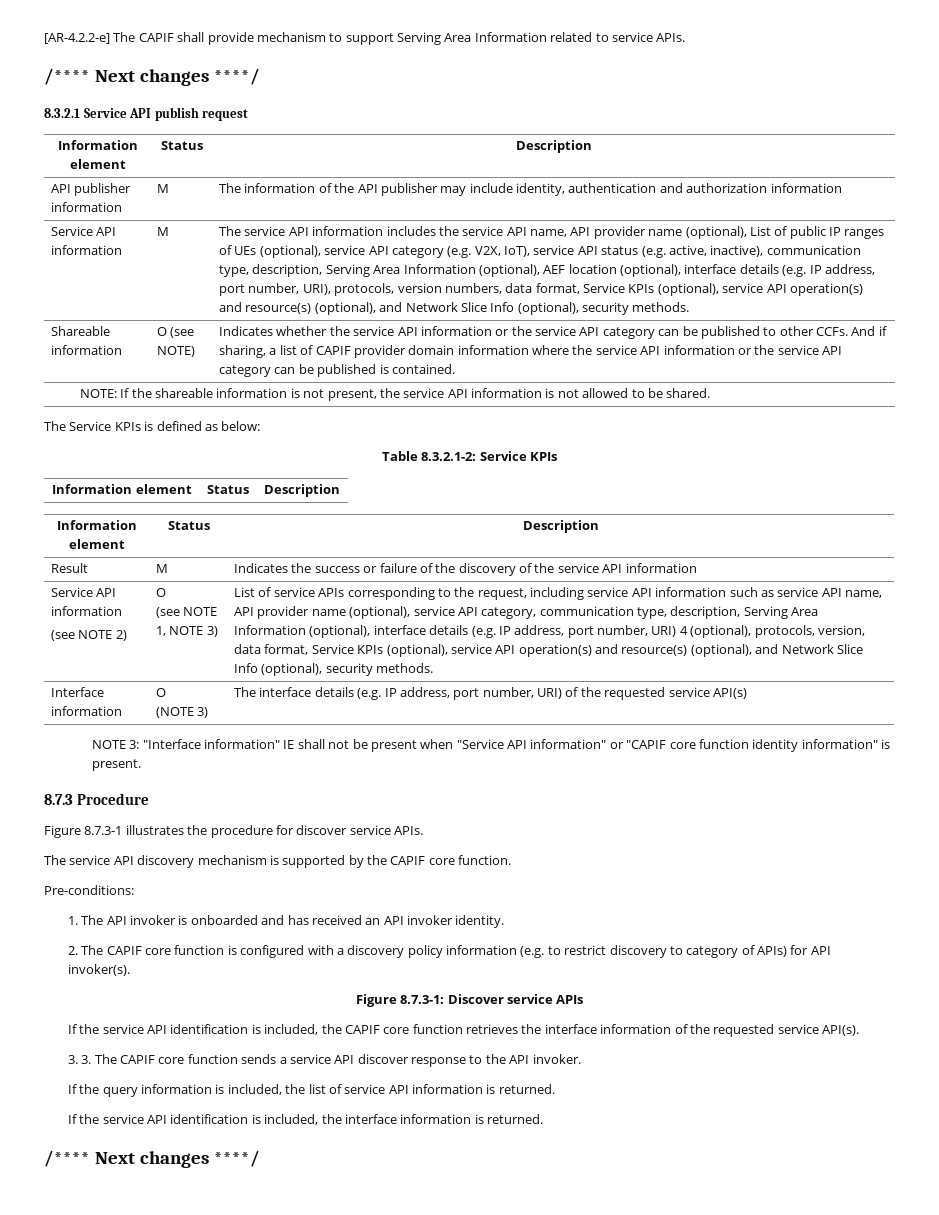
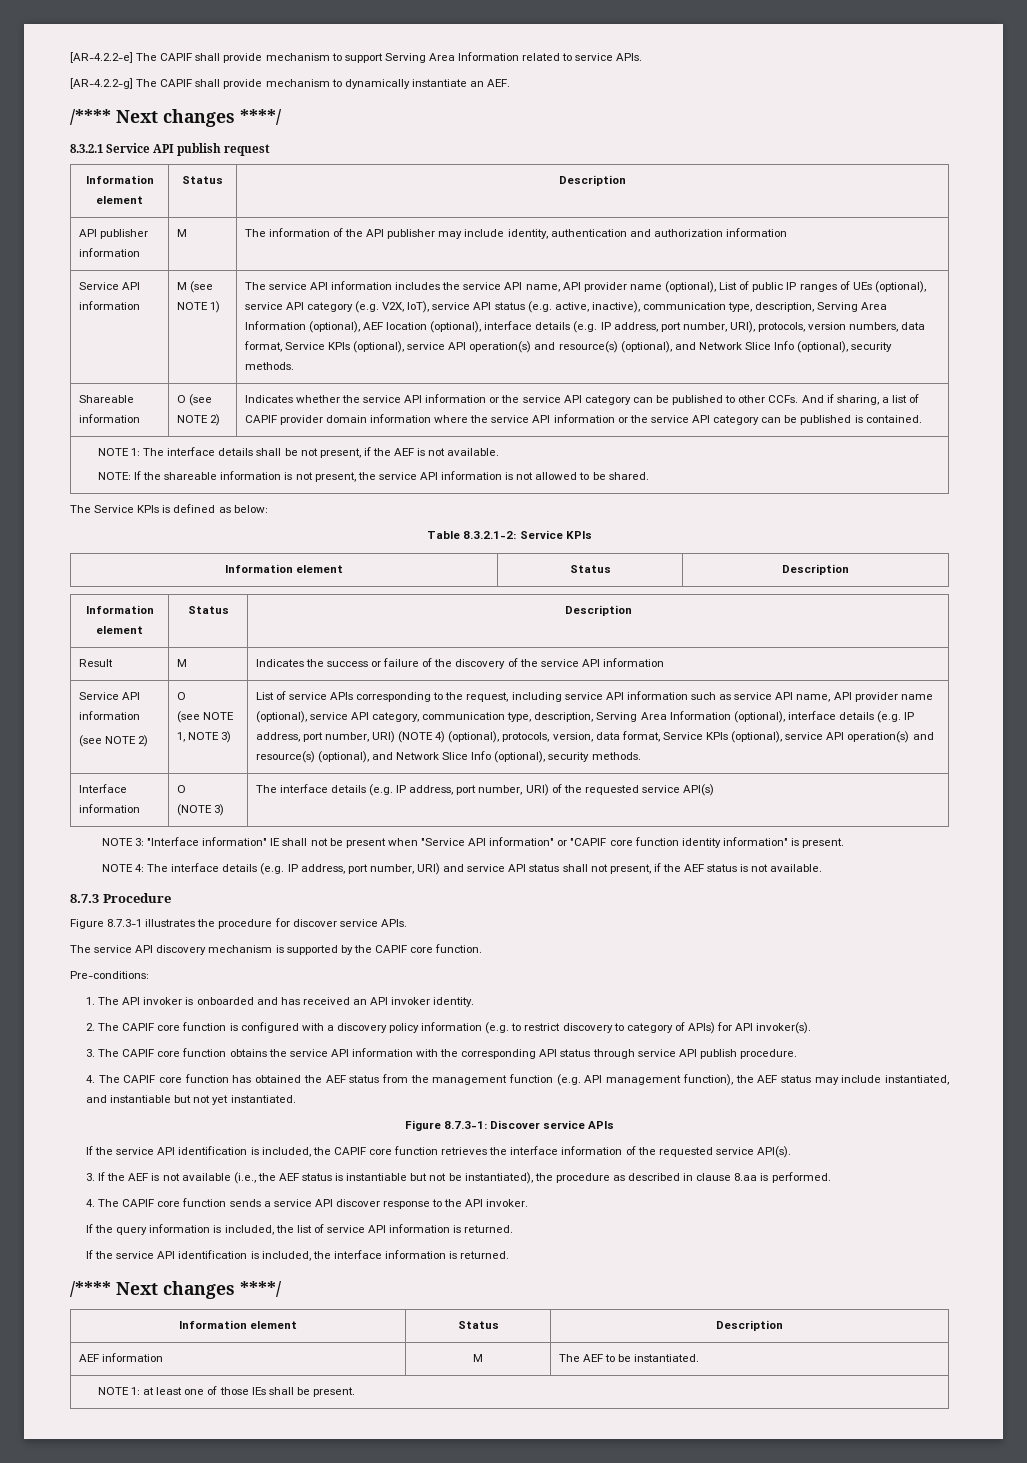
+ [AR-4.2.2-g] The CAPIF shall provide mechanism to dynamically instantiate an AEF.
- Service API information | M
+ Service API information | M (see NOTE 1)
- O (see NOTE)
+ O (see NOTE 2)
+ NOTE 1: The interface details shall be not present, if the AEF is not available.
- List of service APIs corresponding to the request, including service API information such as service API name, API provider name (optional), service API category, communication type, description, Serving Area Information (optional), interface details (e.g. IP address, port number, URI) 4 (optional), protocols, version, data format, Service KPIs (optional), service API operation(s) and resource(s) (optional), and Network Slice Info (optional), security methods.
+ List of service APIs corresponding to the request, including service API information such as service API name, API provider name (optional), service API category, communication type, description, Serving Area Information (optional), interface details (e.g. IP address, port number, URI) (NOTE 4) (optional), protocols, version, data format, Service KPIs (optional), service API operation(s) and resource(s) (optional), and Network Slice Info (optional), security methods.
+ NOTE 4: The interface details (e.g. IP address, port number, URI) and service API status shall not present, if the AEF status is not available.
+ 3. The CAPIF core function obtains the service API information with the corresponding API status through service API publish procedure.
+ 4. The CAPIF core function has obtained the AEF status from the management function (e.g. API management function), the AEF status may include instantiated, and instantiable but not yet instantiated.
- 3. 3. The CAPIF core function sends a service API discover response to the API invoker.
+ 3. If the AEF is not available (i.e., the AEF status is instantiable but not be instantiated), the procedure as described in clause 8.aa is performed.
+ 4. The CAPIF core function sends a service API discover response to the API invoker.
  If the service API identification is included, the interface information is returned.
  /**** Next changes ****/
+ Information element | Status | Description
+ AEF information | M | The AEF to be instantiated.
+ NOTE 1: at least one of those IEs shall be present.

